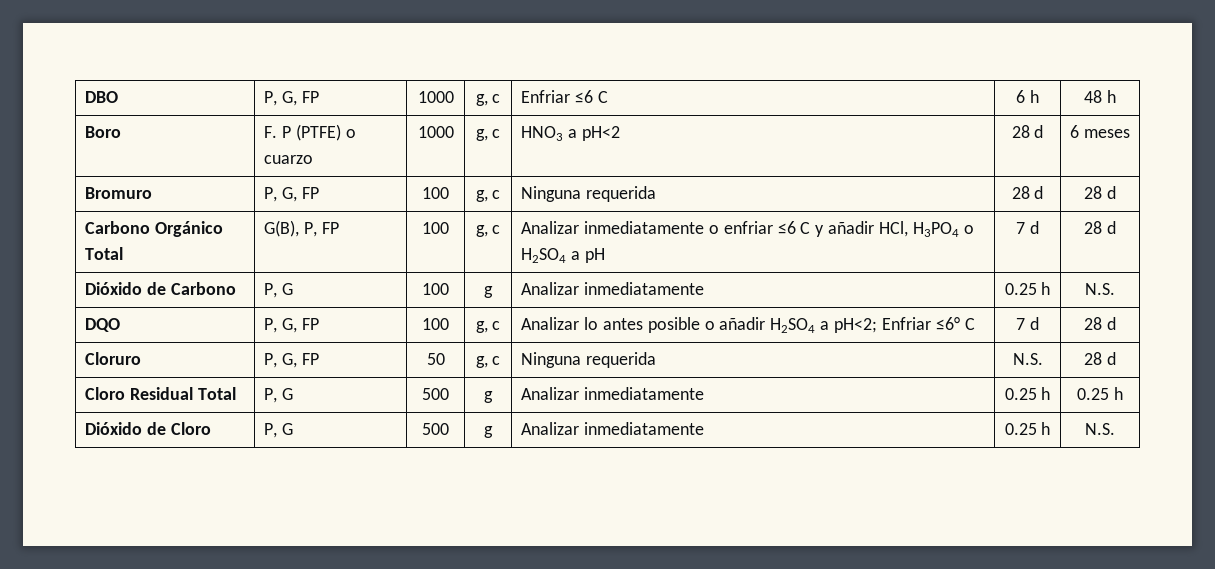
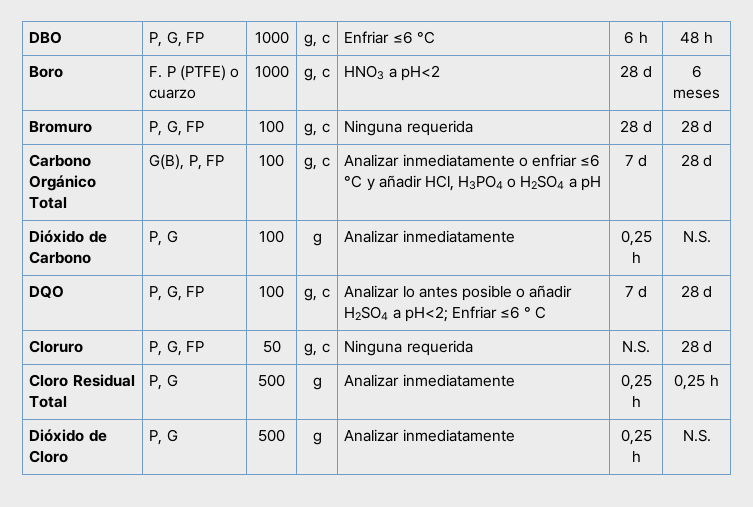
- DBO | P, G, FP | 1000 | g, c | Enfriar ≤6 C | 6 h | 48 h
+ DBO | P, G, FP | 1000 | g, c | Enfriar ≤6 °C | 6 h | 48 h
- Carbono Orgánico Total | G(B), P, FP | 100 | g, c | Analizar inmediatamente o enfriar ≤6 C y añadir HCl, H3PO4 o H2SO4 a pH | 7 d | 28 d
+ Carbono Orgánico Total | G(B), P, FP | 100 | g, c | Analizar inmediatamente o enfriar ≤6 °C y añadir HCl, H3PO4 o H2SO4 a pH | 7 d | 28 d
- Dióxido de Carbono | P, G | 100 | g | Analizar inmediatamente | 0.25 h | N.S.
+ Dióxido de Carbono | P, G | 100 | g | Analizar inmediatamente | 0,25 h | N.S.
- DQO | P, G, FP | 100 | g, c | Analizar lo antes posible o añadir H2SO4 a pH<2; Enfriar ≤6° C | 7 d | 28 d
+ DQO | P, G, FP | 100 | g, c | Analizar lo antes posible o añadir H2SO4 a pH<2; Enfriar ≤6 ° C | 7 d | 28 d
- Cloro Residual Total | P, G | 500 | g | Analizar inmediatamente | 0.25 h | 0.25 h
+ Cloro Residual Total | P, G | 500 | g | Analizar inmediatamente | 0,25 h | 0,25 h
- Dióxido de Cloro | P, G | 500 | g | Analizar inmediatamente | 0.25 h | N.S.
+ Dióxido de Cloro | P, G | 500 | g | Analizar inmediatamente | 0,25 h | N.S.

